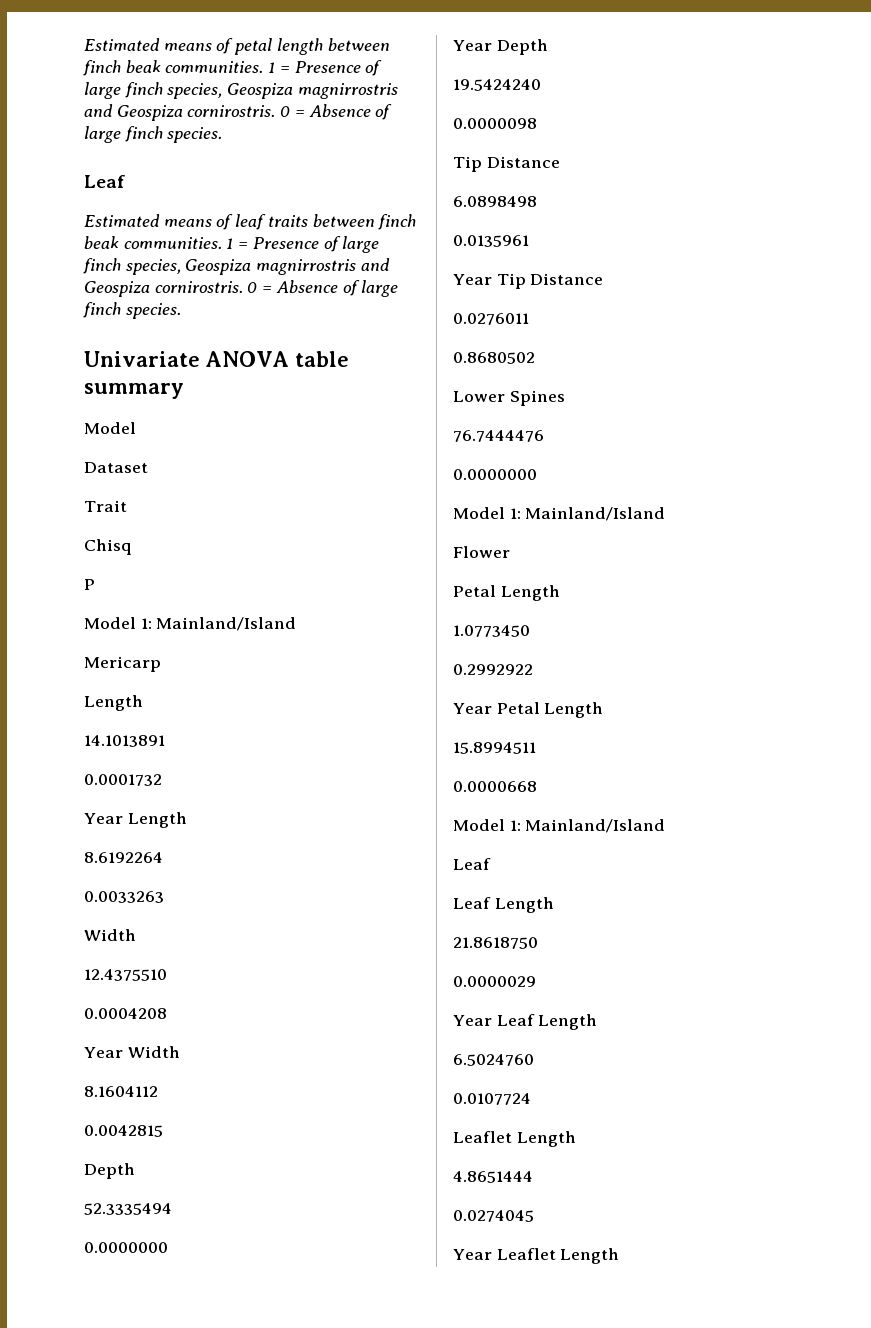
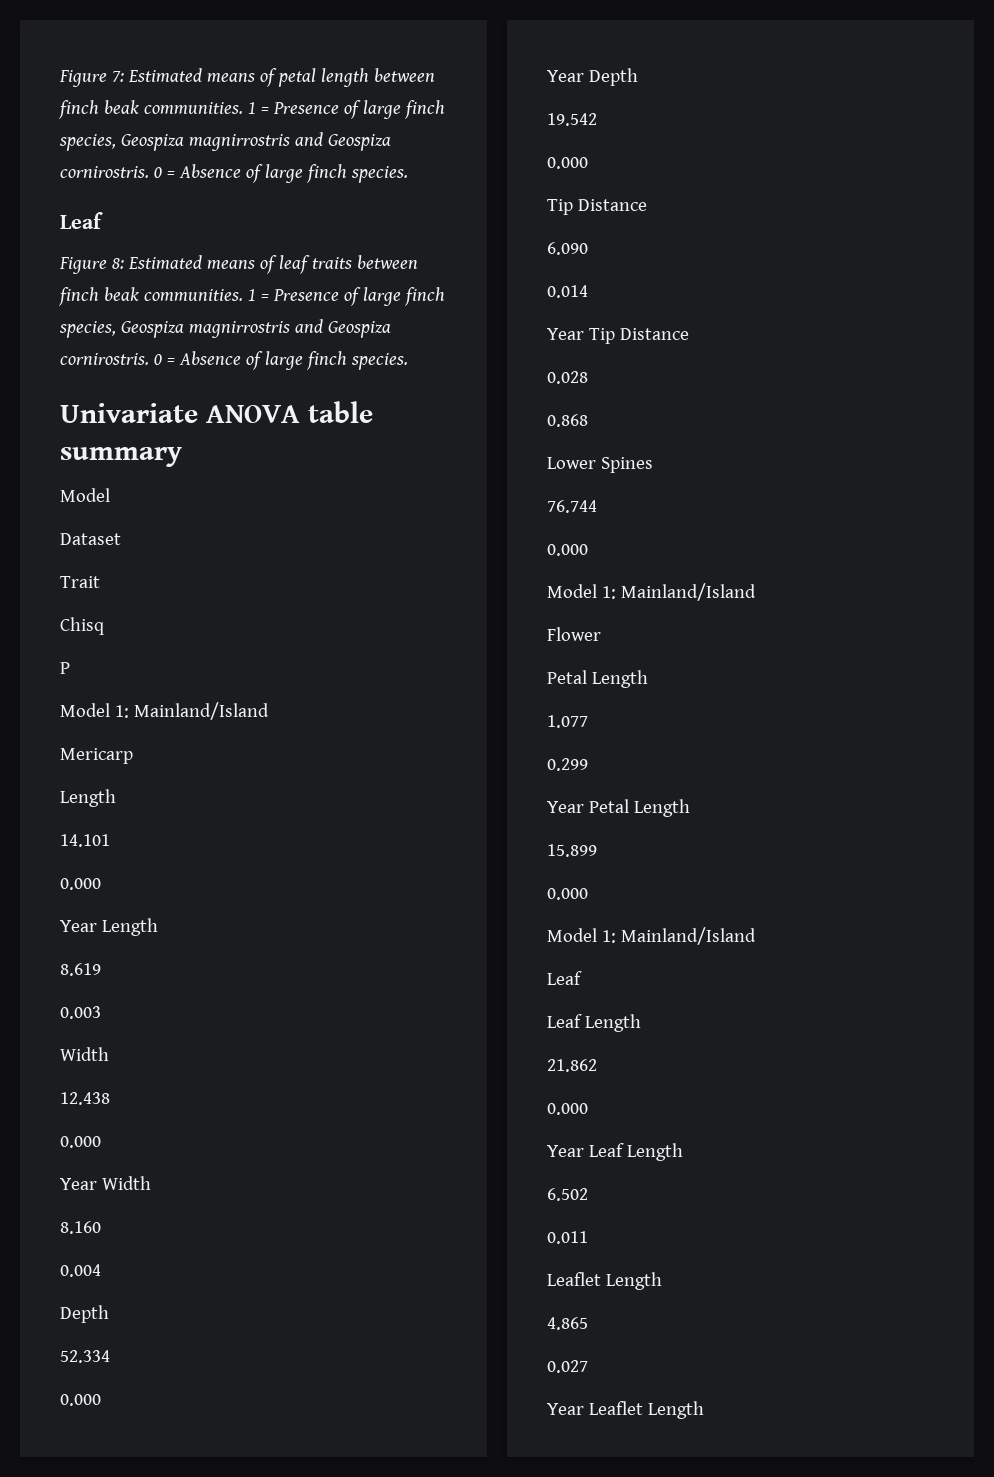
- Estimated means of petal length between finch beak communities.
+ Figure 7: Estimated means of petal length between finch beak communities.
- Estimated means of leaf traits between finch beak communities.
+ Figure 8: Estimated means of leaf traits between finch beak communities.
- 14.1013891
- 0.0001732
+ 14.101
+ 0.000
- 8.6192264
- 0.0033263
+ 8.619
+ 0.003
  Width
- 12.4375510
- 0.0004208
+ 12.438
+ 0.000
- 8.1604112
- 0.0042815
+ 8.160
+ 0.004
  Depth
- 52.3335494
- 0.0000000
+ 52.334
+ 0.000
- 19.5424240
- 0.0000098
+ 19.542
+ 0.000
  Tip Distance
- 6.0898498
- 0.0135961
+ 6.090
+ 0.014
- 0.0276011
- 0.8680502
+ 0.028
+ 0.868
- 76.7444476
- 0.0000000
+ 76.744
+ 0.000
- 1.0773450
- 0.2992922
+ 1.077
+ 0.299
- 15.8994511
- 0.0000668
+ 15.899
+ 0.000
- 21.8618750
- 0.0000029
+ 21.862
+ 0.000
- 6.5024760
- 0.0107724
+ 6.502
+ 0.011
- 4.8651444
- 0.0274045
+ 4.865
+ 0.027

